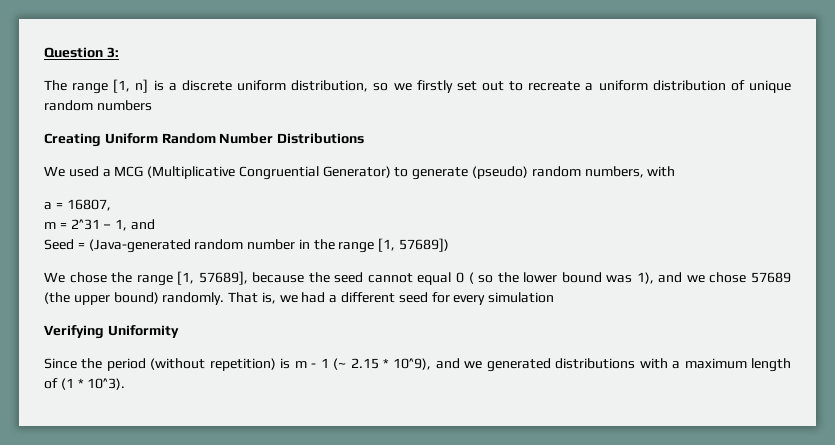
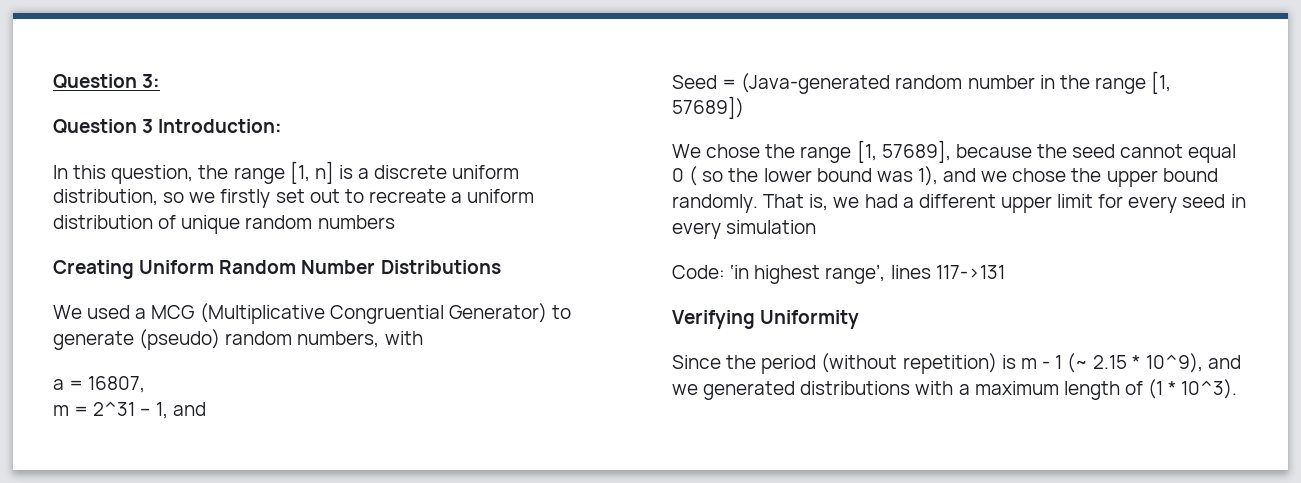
- The range [1, n] is a discrete uniform distribution, so we firstly set out to recreate a uniform distribution of unique random numbers
+ Question 3 Introduction:
+ In this question, the range [1, n] is a discrete uniform distribution, so we firstly set out to recreate a uniform distribution of unique random numbers
- We chose the range [1, 57689], because the seed cannot equal 0 ( so the lower bound was 1), and we chose 57689 (the upper bound) randomly.
+ We chose the range [1, 57689], because the seed cannot equal 0 ( so the lower bound was 1), and we chose the upper bound randomly.
- That is, we had a different seed for every simulation
+ That is, we had a different upper limit for every seed in every simulation
+ Code: ‘in highest range’, lines 117->131

